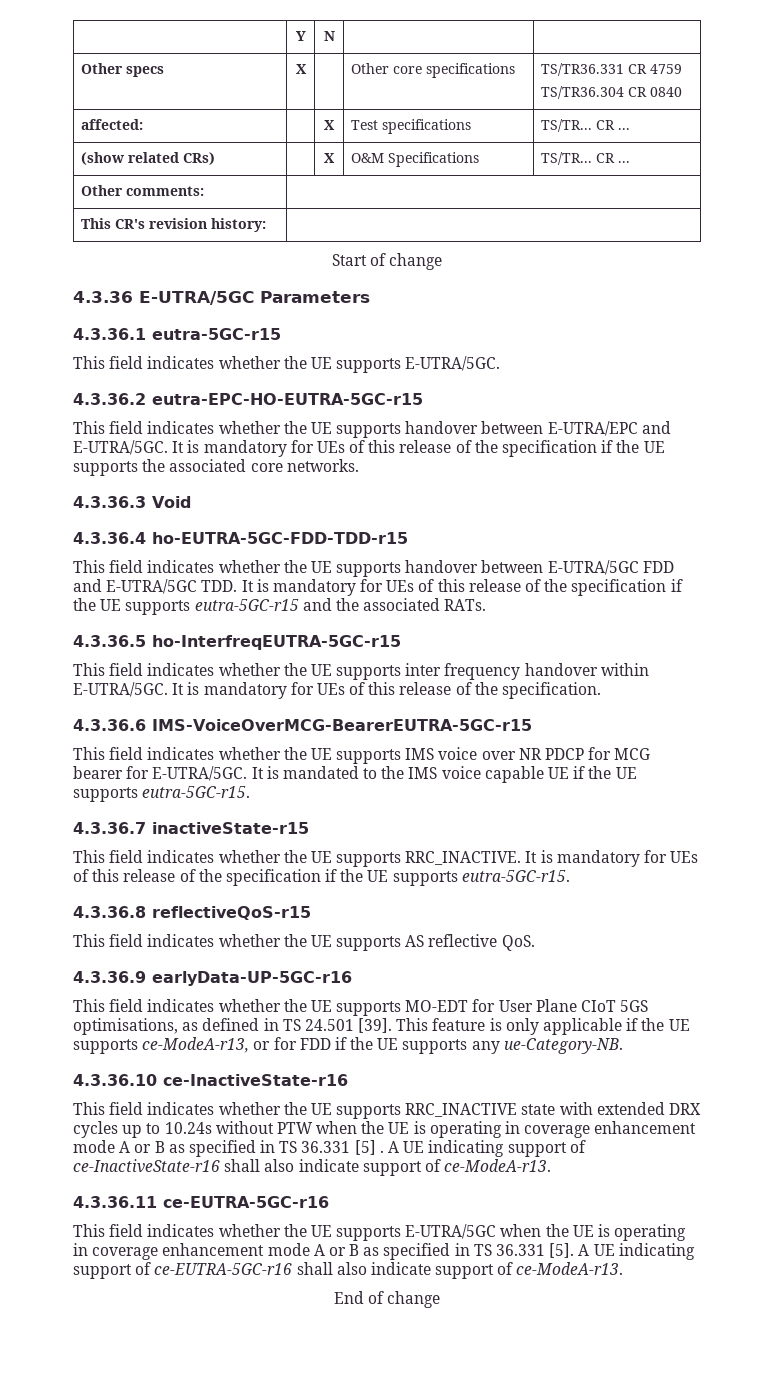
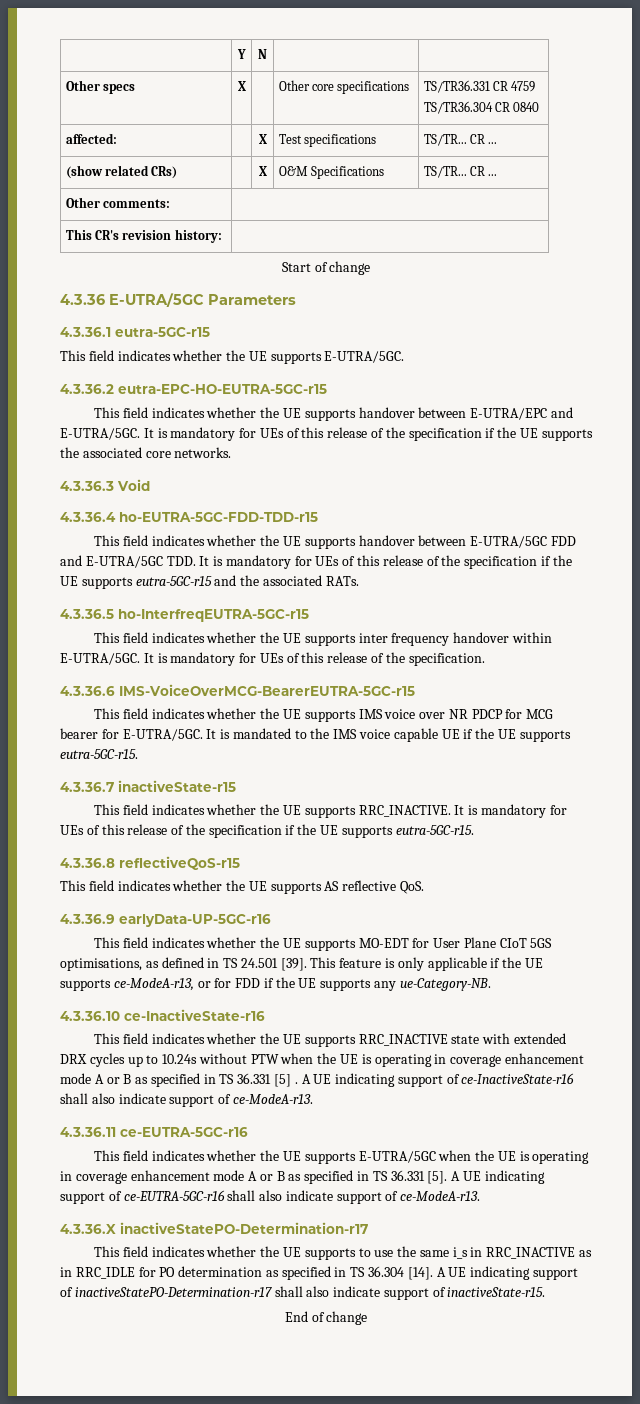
+ 4.3.36.X inactiveStatePO-Determination-r17
+ This field indicates whether the UE supports to use the same i_s in RRC_INACTIVE as in RRC_IDLE for PO determination as specified in TS 36.304 [14]. A UE indicating support of inactiveStatePO-Determination-r17 shall also indicate support of inactiveState-r15.

